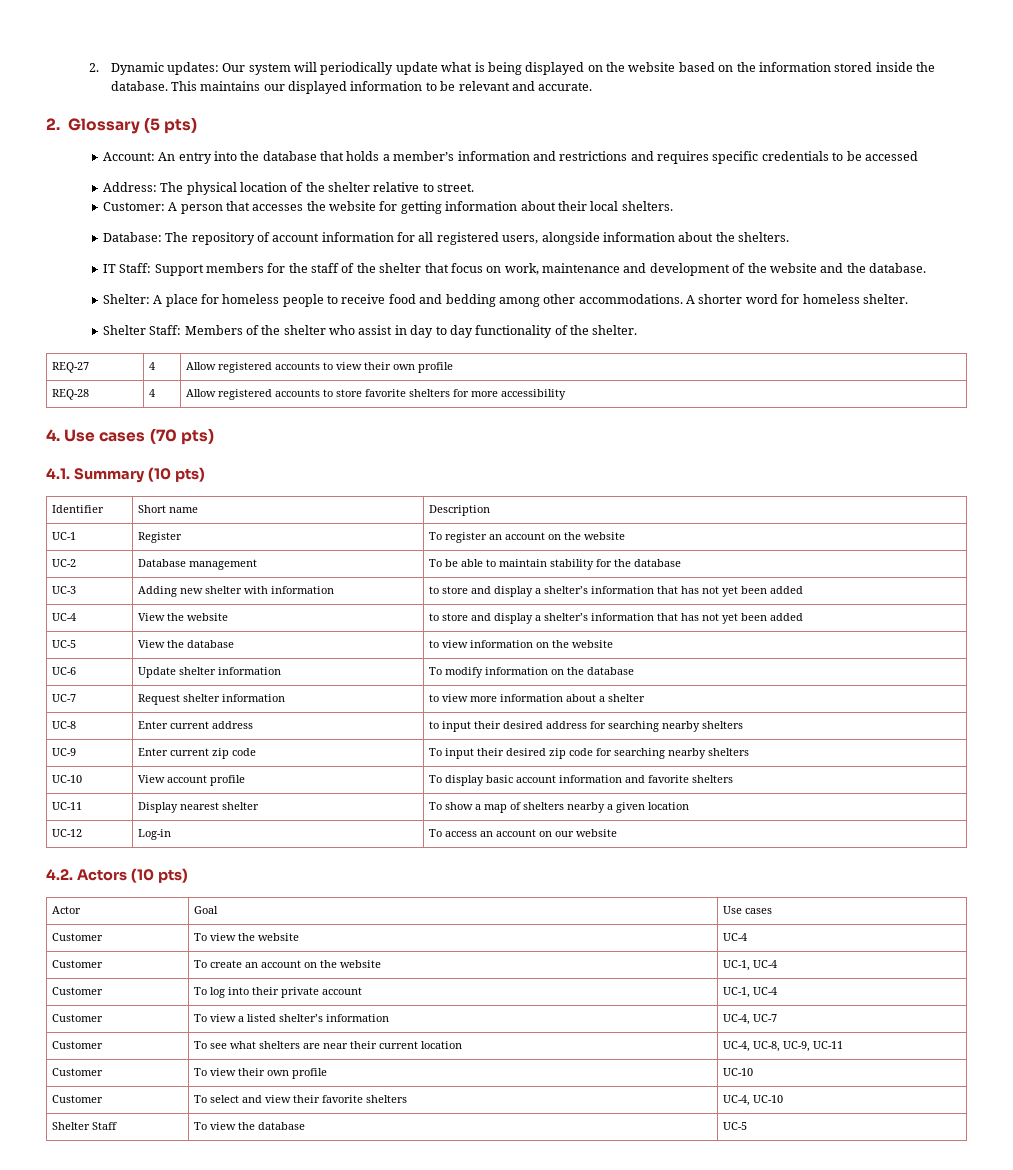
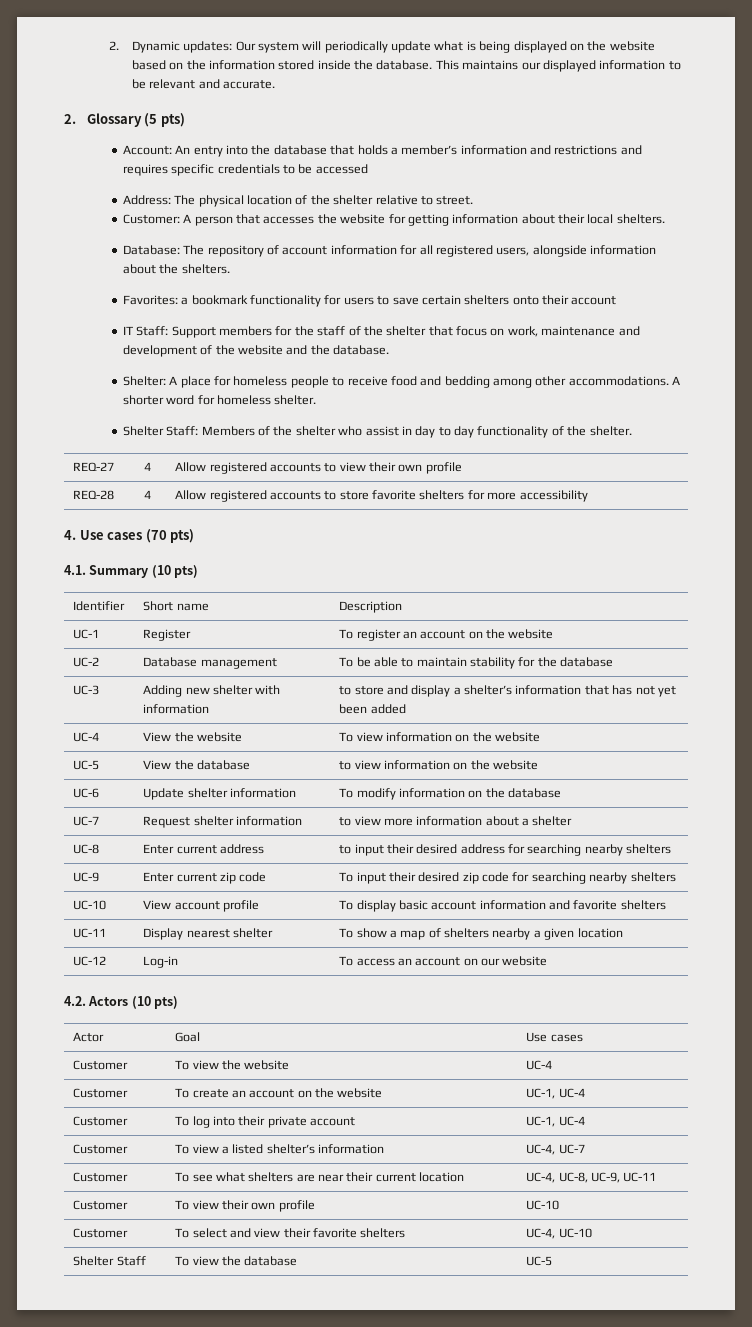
+ Favorites: a bookmark functionality for users to save certain shelters onto their account
- UC-4 | View the website | to store and display a shelter’s information that has not yet been added
+ UC-4 | View the website | To view information on the website

